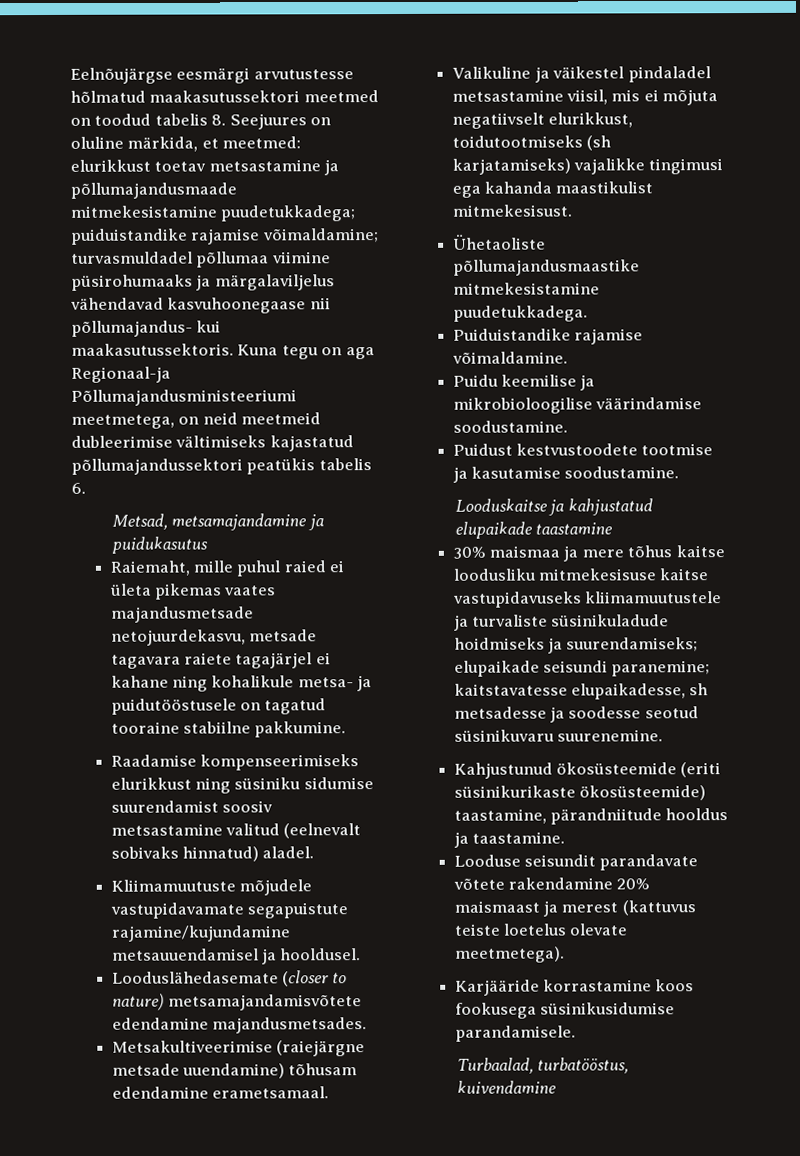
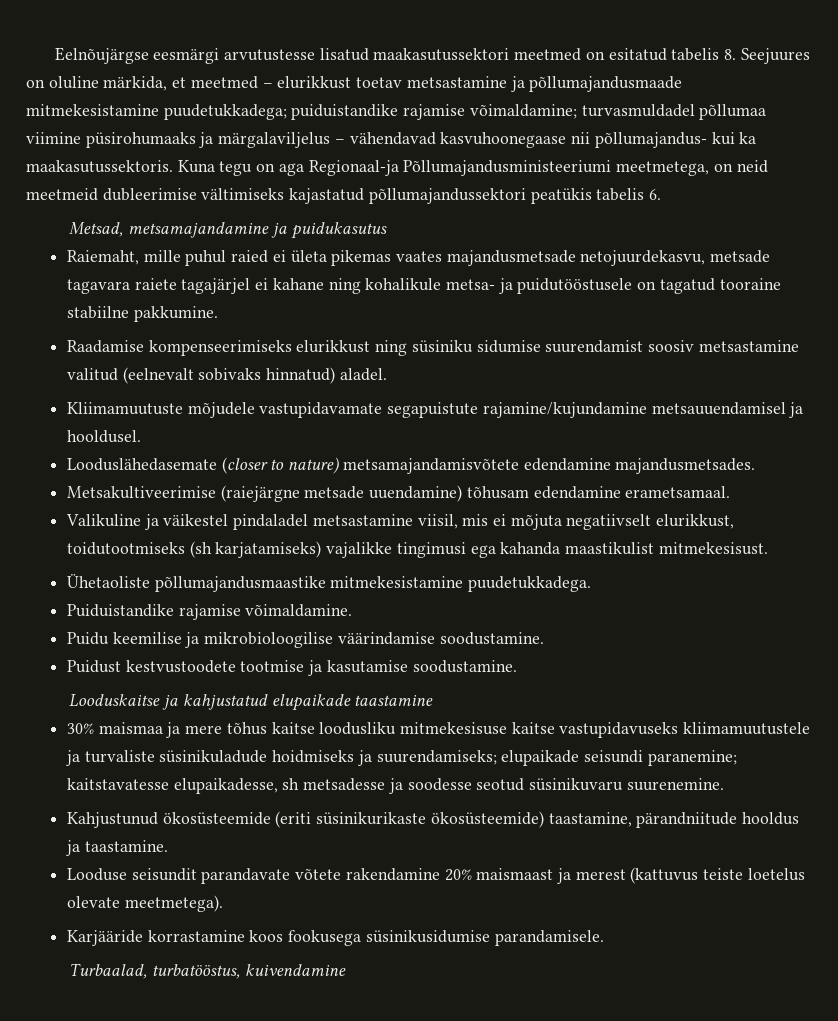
- Eelnõujärgse eesmärgi arvutustesse hõlmatud maakasutussektori meetmed on toodud tabelis 8. Seejuures on oluline märkida, et meetmed: elurikkust toetav metsastamine ja põllumajandusmaade mitmekesistamine puudetukkadega; puiduistandike rajamise võimaldamine; turvasmuldadel põllumaa viimine püsirohumaaks ja märgalaviljelus vähendavad kasvuhoonegaase nii põllumajandus- kui maakasutussektoris.
+ Eelnõujärgse eesmärgi arvutustesse lisatud maakasutussektori meetmed on esitatud tabelis 8. Seejuures on oluline märkida, et meetmed – elurikkust toetav metsastamine ja põllumajandusmaade mitmekesistamine puudetukkadega; puiduistandike rajamise võimaldamine; turvasmuldadel põllumaa viimine püsirohumaaks ja märgalaviljelus – vähendavad kasvuhoonegaase nii põllumajandus- kui ka maakasutussektoris.

